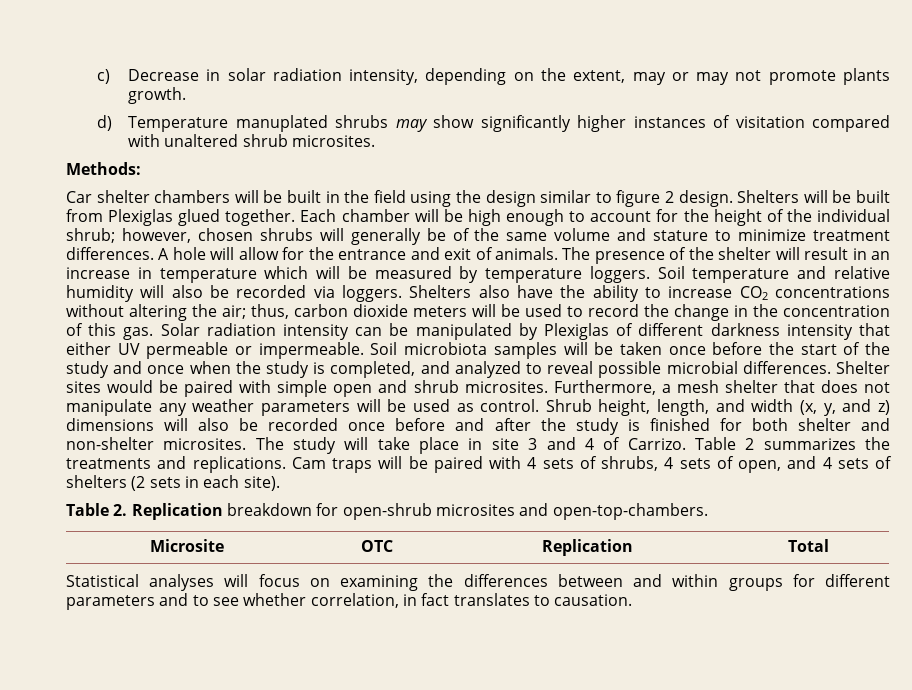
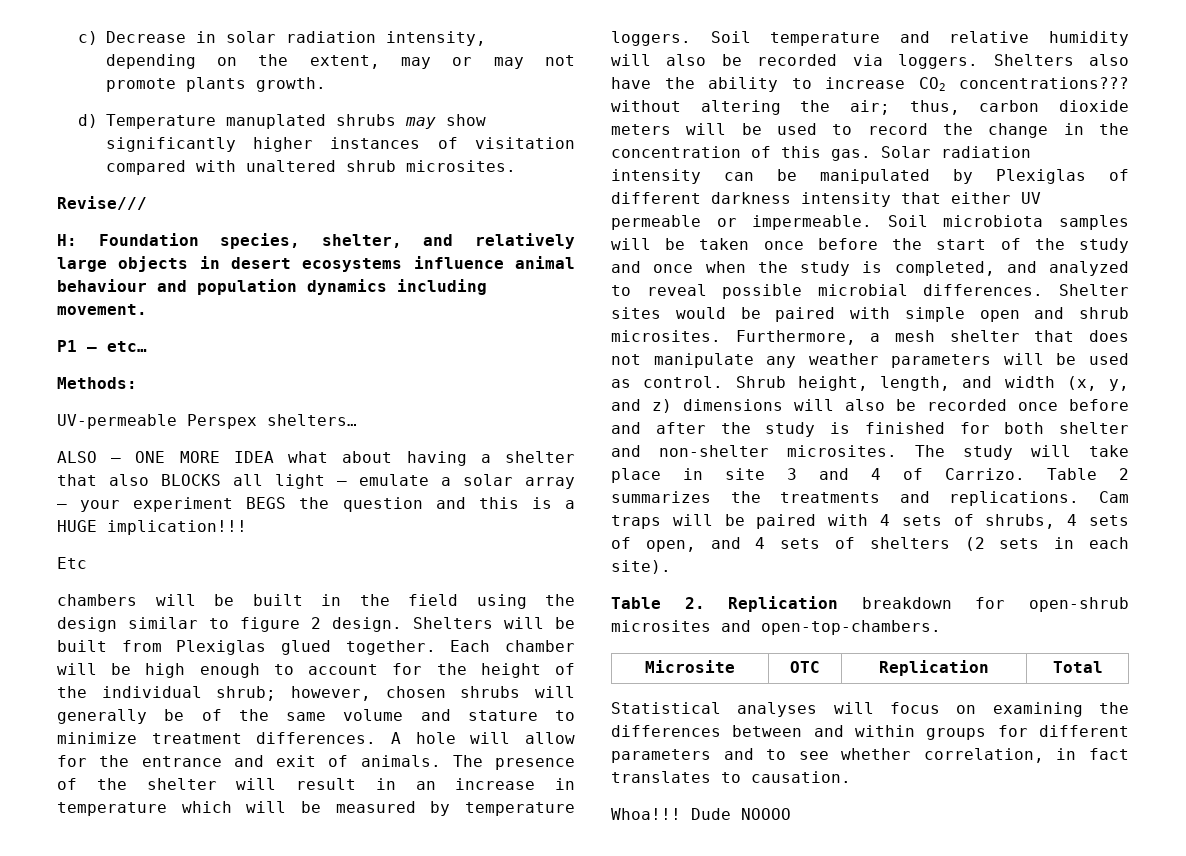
+ Revise///
+ H: Foundation species, shelter, and relatively large objects in desert ecosystems influence animal behaviour and population dynamics including movement.
+ P1 – etc…
  Methods:
- Car shelter chambers will be built in the field using the design similar to figure 2 design.
+ UV-permeable Perspex shelters…
+ ALSO – ONE MORE IDEA what about having a shelter that also BLOCKS all light – emulate a solar array – your experiment BEGS the question and this is a HUGE implication!!!
+ Etc
+ chambers will be built in the field using the design similar to figure 2 design.
- Shelters also have the ability to increase CO2 concentrations without altering the air; thus, carbon dioxide meters will be used to record the change in the concentration of this gas.
+ Shelters also have the ability to increase CO2 concentrations??? without altering the air; thus, carbon dioxide meters will be used to record the change in the concentration of this gas.
+ Whoa!!! Dude NOOOO

